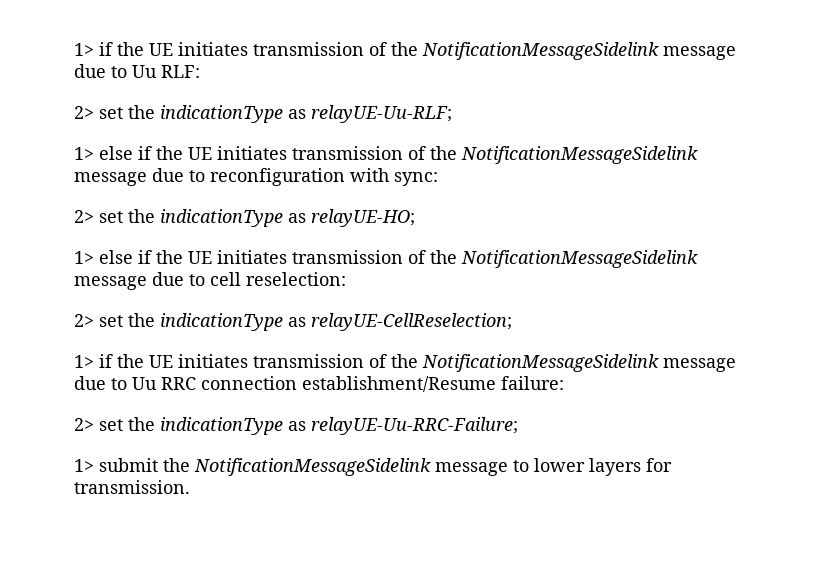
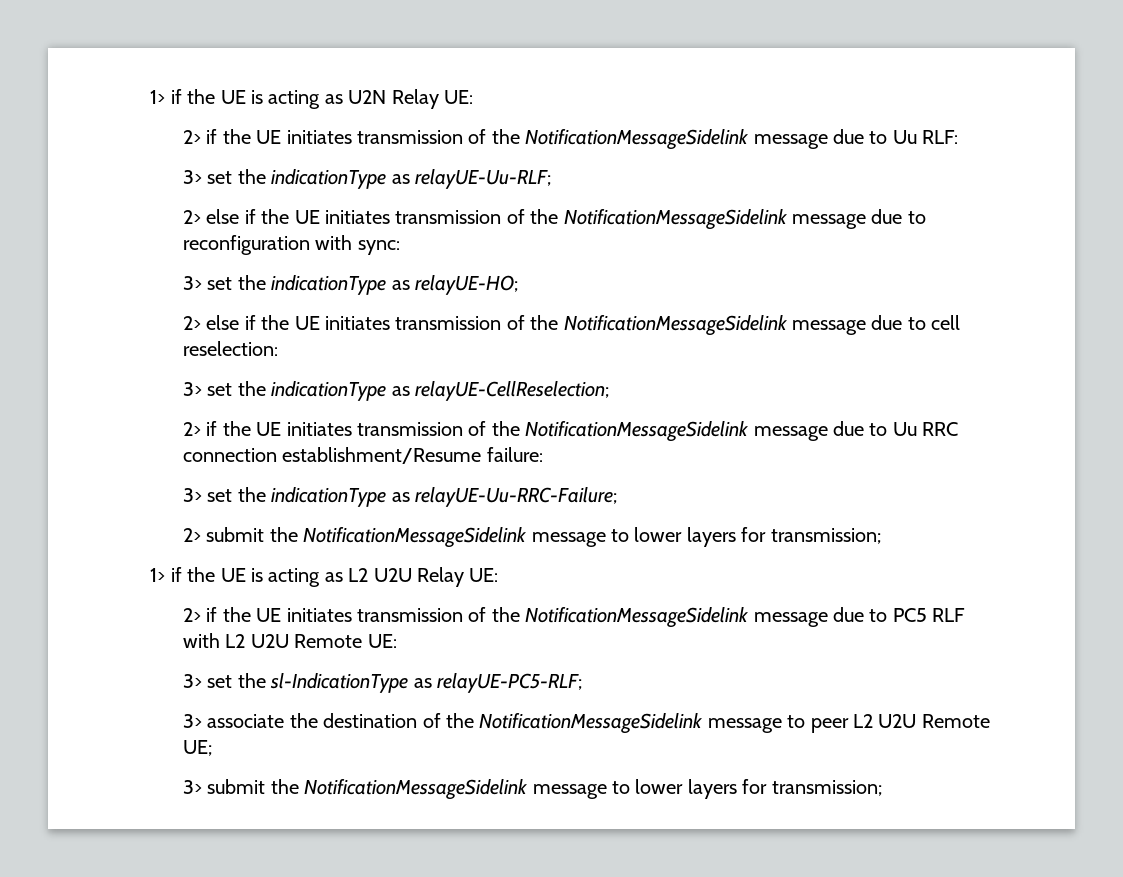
- 1> if the UE initiates transmission of the NotificationMessageSidelink message due to Uu RLF:
+ 1> if the UE is acting as U2N Relay UE:
+ 2> if the UE initiates transmission of the NotificationMessageSidelink message due to Uu RLF:
- 2> set the indicationType as relayUE-Uu-RLF;
+ 3> set the indicationType as relayUE-Uu-RLF;
- 1> else if the UE initiates transmission of the NotificationMessageSidelink message due to reconfiguration with sync:
+ 2> else if the UE initiates transmission of the NotificationMessageSidelink message due to reconfiguration with sync:
- 2> set the indicationType as relayUE-HO;
+ 3> set the indicationType as relayUE-HO;
- 1> else if the UE initiates transmission of the NotificationMessageSidelink message due to cell reselection:
+ 2> else if the UE initiates transmission of the NotificationMessageSidelink message due to cell reselection:
- 2> set the indicationType as relayUE-CellReselection;
+ 3> set the indicationType as relayUE-CellReselection;
- 1> if the UE initiates transmission of the NotificationMessageSidelink message due to Uu RRC connection establishment/Resume failure:
+ 2> if the UE initiates transmission of the NotificationMessageSidelink message due to Uu RRC connection establishment/Resume failure:
- 2> set the indicationType as relayUE-Uu-RRC-Failure;
+ 3> set the indicationType as relayUE-Uu-RRC-Failure;
- 1> submit the NotificationMessageSidelink message to lower layers for transmission.
+ 2> submit the NotificationMessageSidelink message to lower layers for transmission;
+ 1> if the UE is acting as L2 U2U Relay UE:
+ 2> if the UE initiates transmission of the NotificationMessageSidelink message due to PC5 RLF with L2 U2U Remote UE:
+ 3> set the sl-IndicationType as relayUE-PC5-RLF;
+ 3> associate the destination of the NotificationMessageSidelink message to peer L2 U2U Remote UE;
+ 3> submit the NotificationMessageSidelink message to lower layers for transmission;

